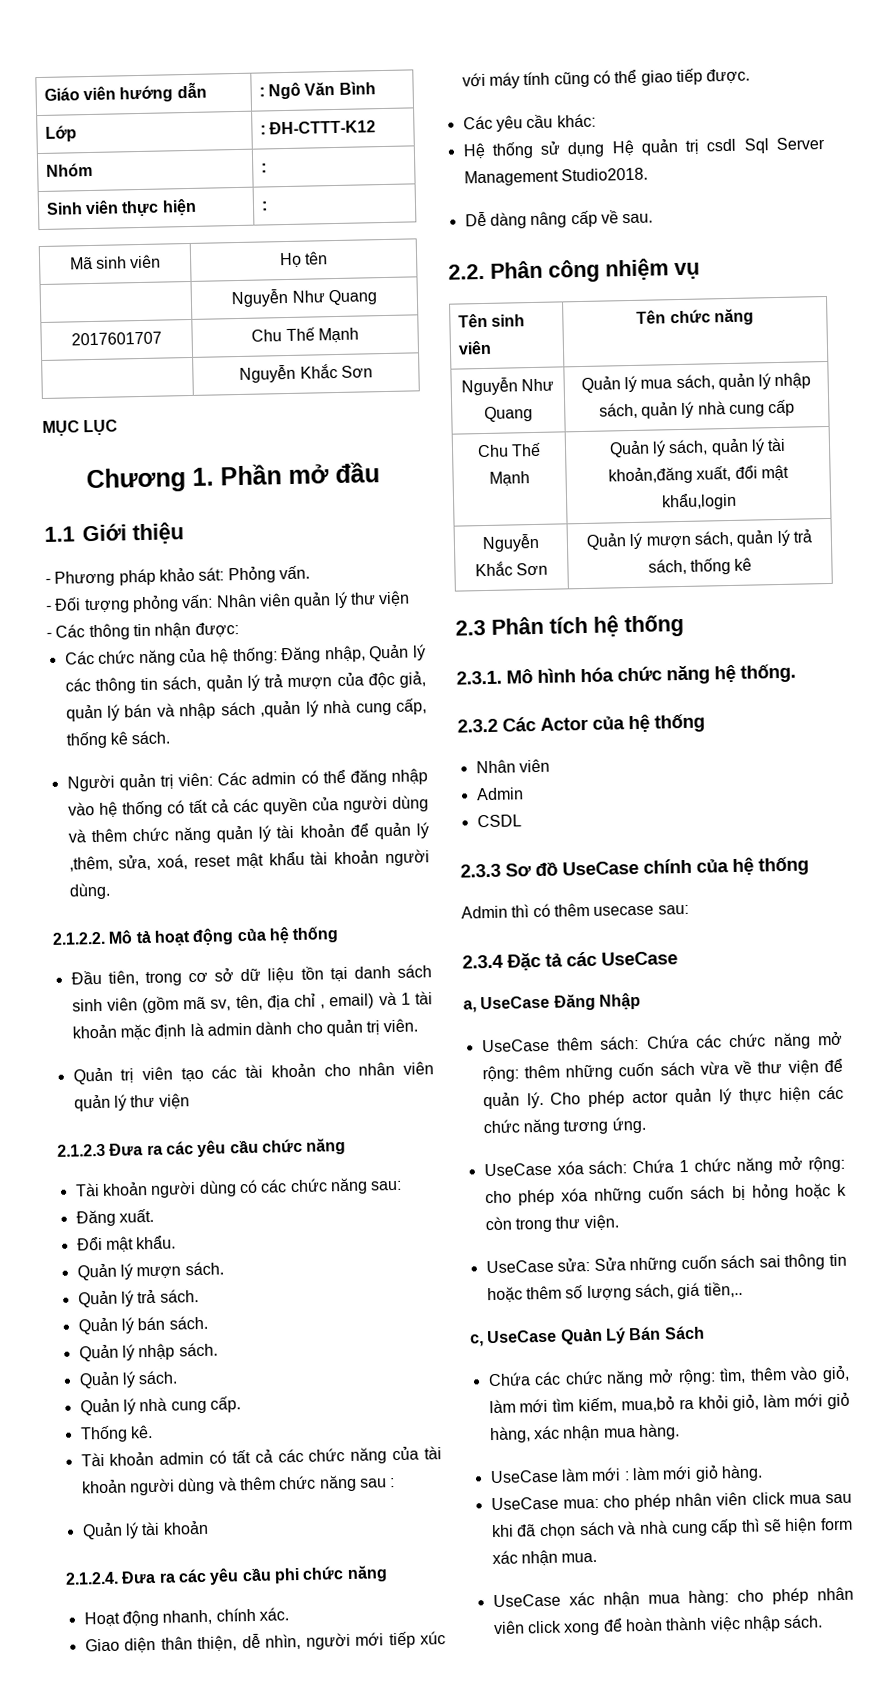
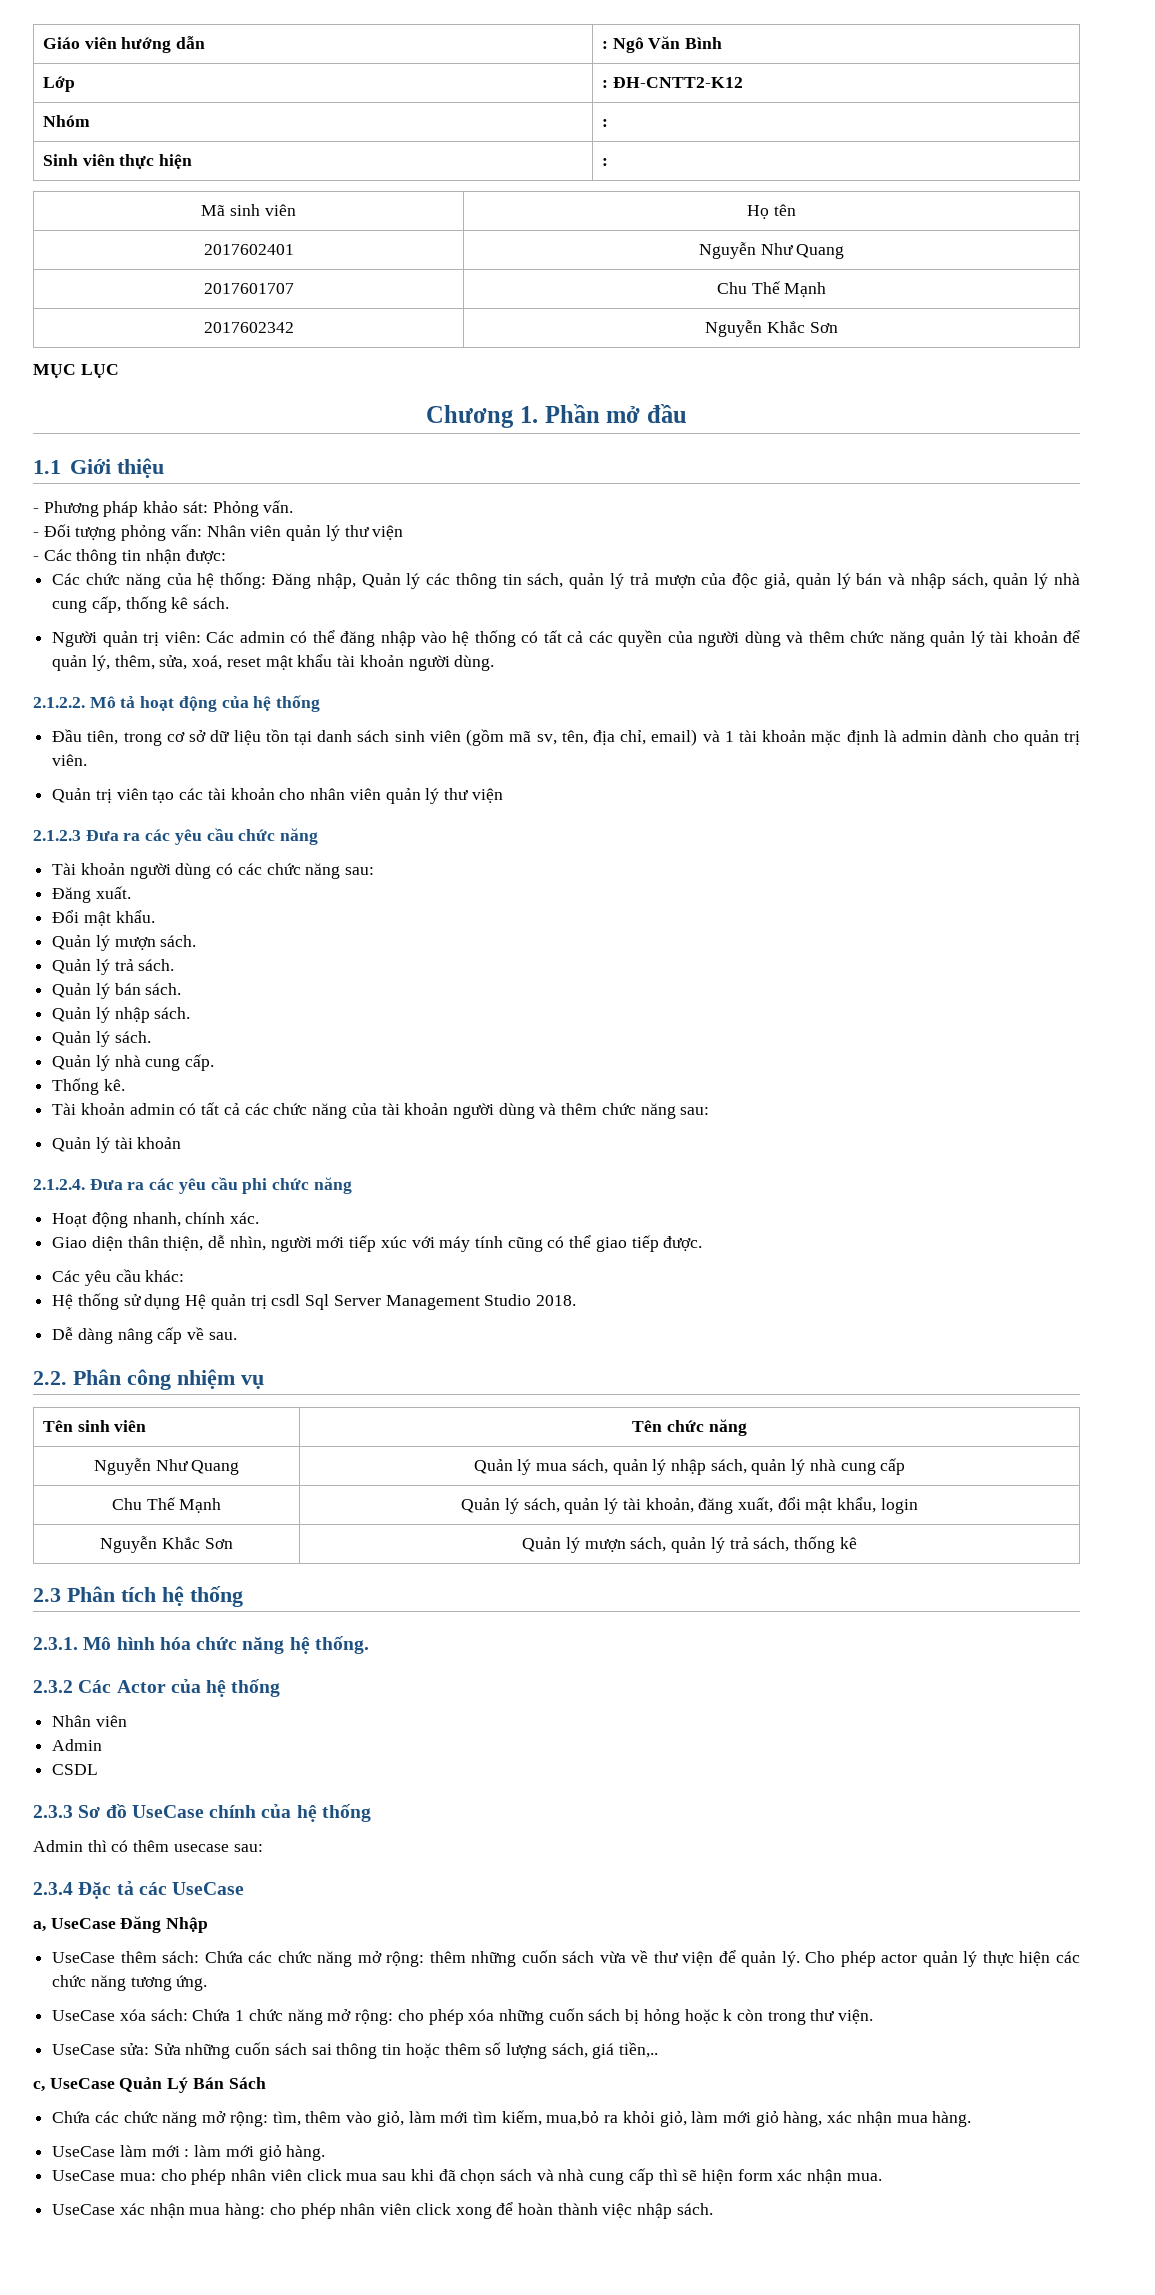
- Lớp | : ĐH-CTTT-K12
+ Lớp | : ĐH-CNTT2-K12
- | Nguyễn Như Quang
+ 2017602401 | Nguyễn Như Quang
- | Nguyễn Khắc Sơn
+ 2017602342 | Nguyễn Khắc Sơn
- Các chức năng của hệ thống: Đăng nhập, Quản lý các thông tin sách, quản lý trả mượn của độc giả, quản lý bán và nhập sách ,quản lý nhà cung cấp, thống kê sách.
+ Các chức năng của hệ thống: Đăng nhập, Quản lý các thông tin sách, quản lý trả mượn của độc giả, quản lý bán và nhập sách, quản lý nhà cung cấp, thống kê sách.
- Người quản trị viên: Các admin có thể đăng nhập vào hệ thống có tất cả các quyền của người dùng và thêm chức năng quản lý tài khoản để quản lý ,thêm, sửa, xoá, reset mật khẩu tài khoản người dùng.
+ Người quản trị viên: Các admin có thể đăng nhập vào hệ thống có tất cả các quyền của người dùng và thêm chức năng quản lý tài khoản để quản lý, thêm, sửa, xoá, reset mật khẩu tài khoản người dùng.
- Đầu tiên, trong cơ sở dữ liệu tồn tại danh sách sinh viên (gồm mã sv, tên, địa chỉ , email) và 1 tài khoản mặc định là admin dành cho quản trị viên.
+ Đầu tiên, trong cơ sở dữ liệu tồn tại danh sách sinh viên (gồm mã sv, tên, địa chỉ, email) và 1 tài khoản mặc định là admin dành cho quản trị viên.
- Tài khoản admin có tất cả các chức năng của tài khoản người dùng và thêm chức năng sau :
+ Tài khoản admin có tất cả các chức năng của tài khoản người dùng và thêm chức năng sau:
- Hệ thống sử dụng Hệ quản trị csdl Sql Server Management Studio2018.
+ Hệ thống sử dụng Hệ quản trị csdl Sql Server Management Studio 2018.
- Chu Thế Mạnh | Quản lý sách, quản lý tài khoản,đăng xuất, đổi mật khẩu,login
+ Chu Thế Mạnh | Quản lý sách, quản lý tài khoản, đăng xuất, đổi mật khẩu, login

